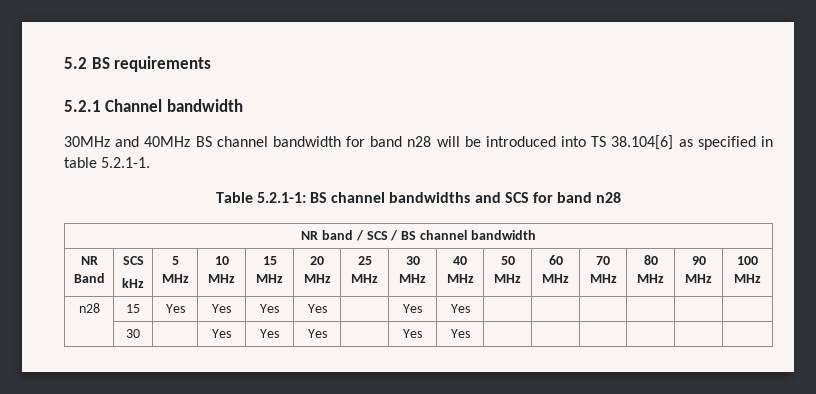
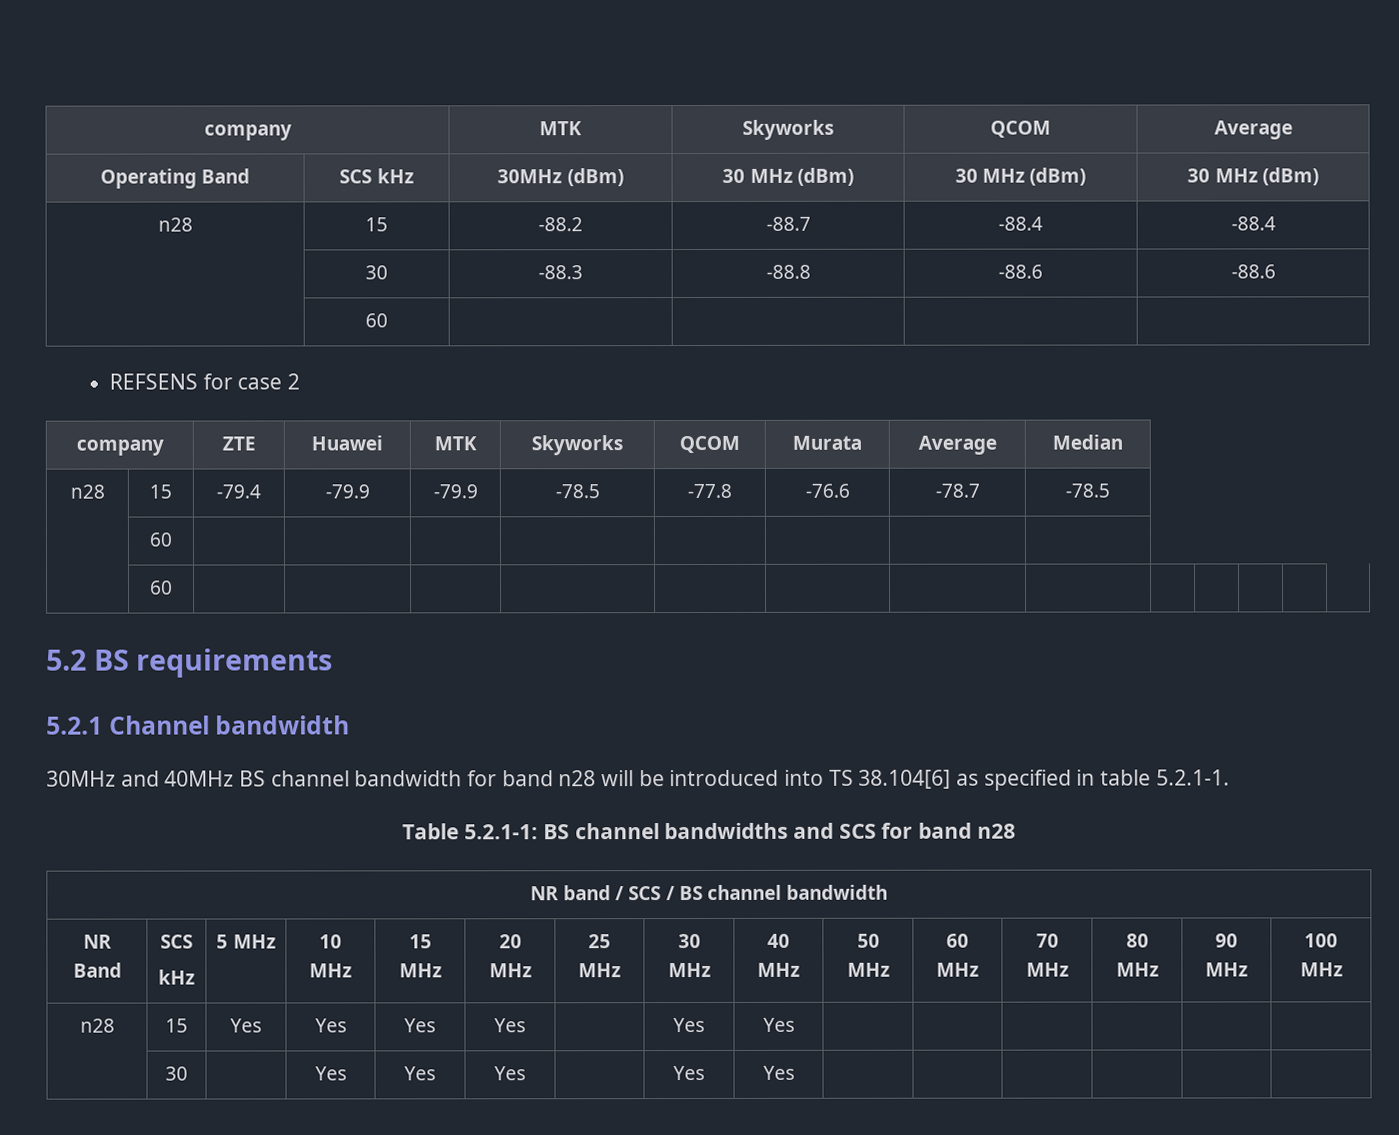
+ company | MTK | Skyworks | QCOM | Average
+ Operating Band | SCS kHz | 30MHz (dBm) | 30 MHz (dBm) | 30 MHz (dBm) | 30 MHz (dBm)
+ n28 | 15 | -88.2 | -88.7 | -88.4 | -88.4
+ | 30 | -88.3 | -88.8 | -88.6 | -88.6
+ | 60 | | | |
+ REFSENS for case 2
+ company | ZTE | Huawei | MTK | Skyworks | QCOM | Murata | Average | Median
+ n28 | 15 | -79.4 | -79.9 | -79.9 | -78.5 | -77.8 | -76.6 | -78.7 | -78.5
+ | 60 | | | | | | | |
+ | 60 | | | | | | | | | | | | |

